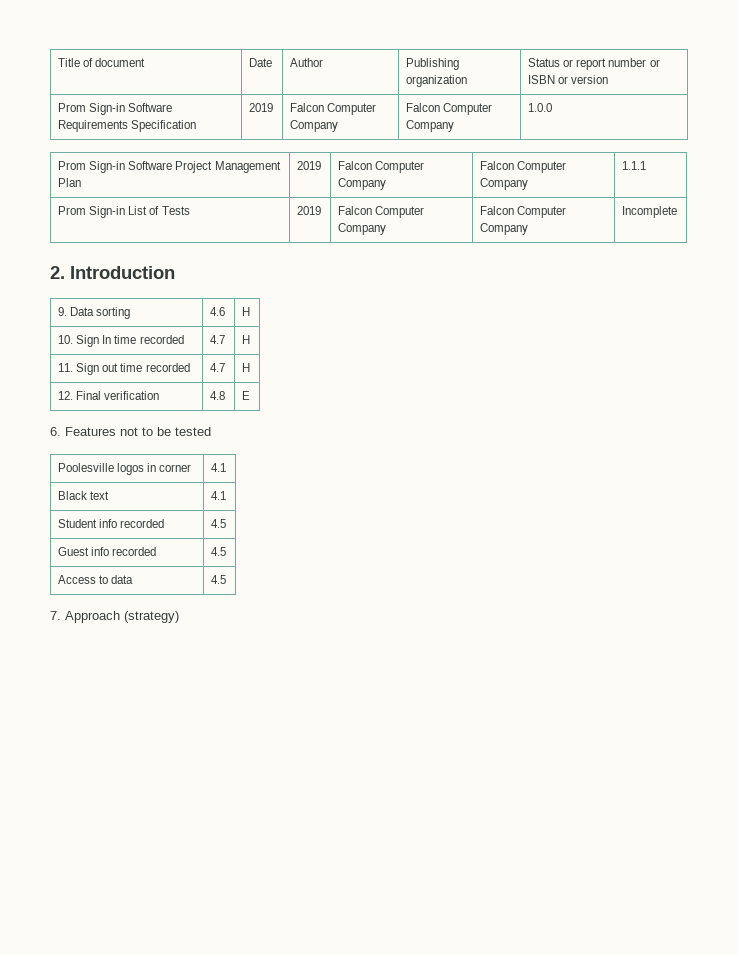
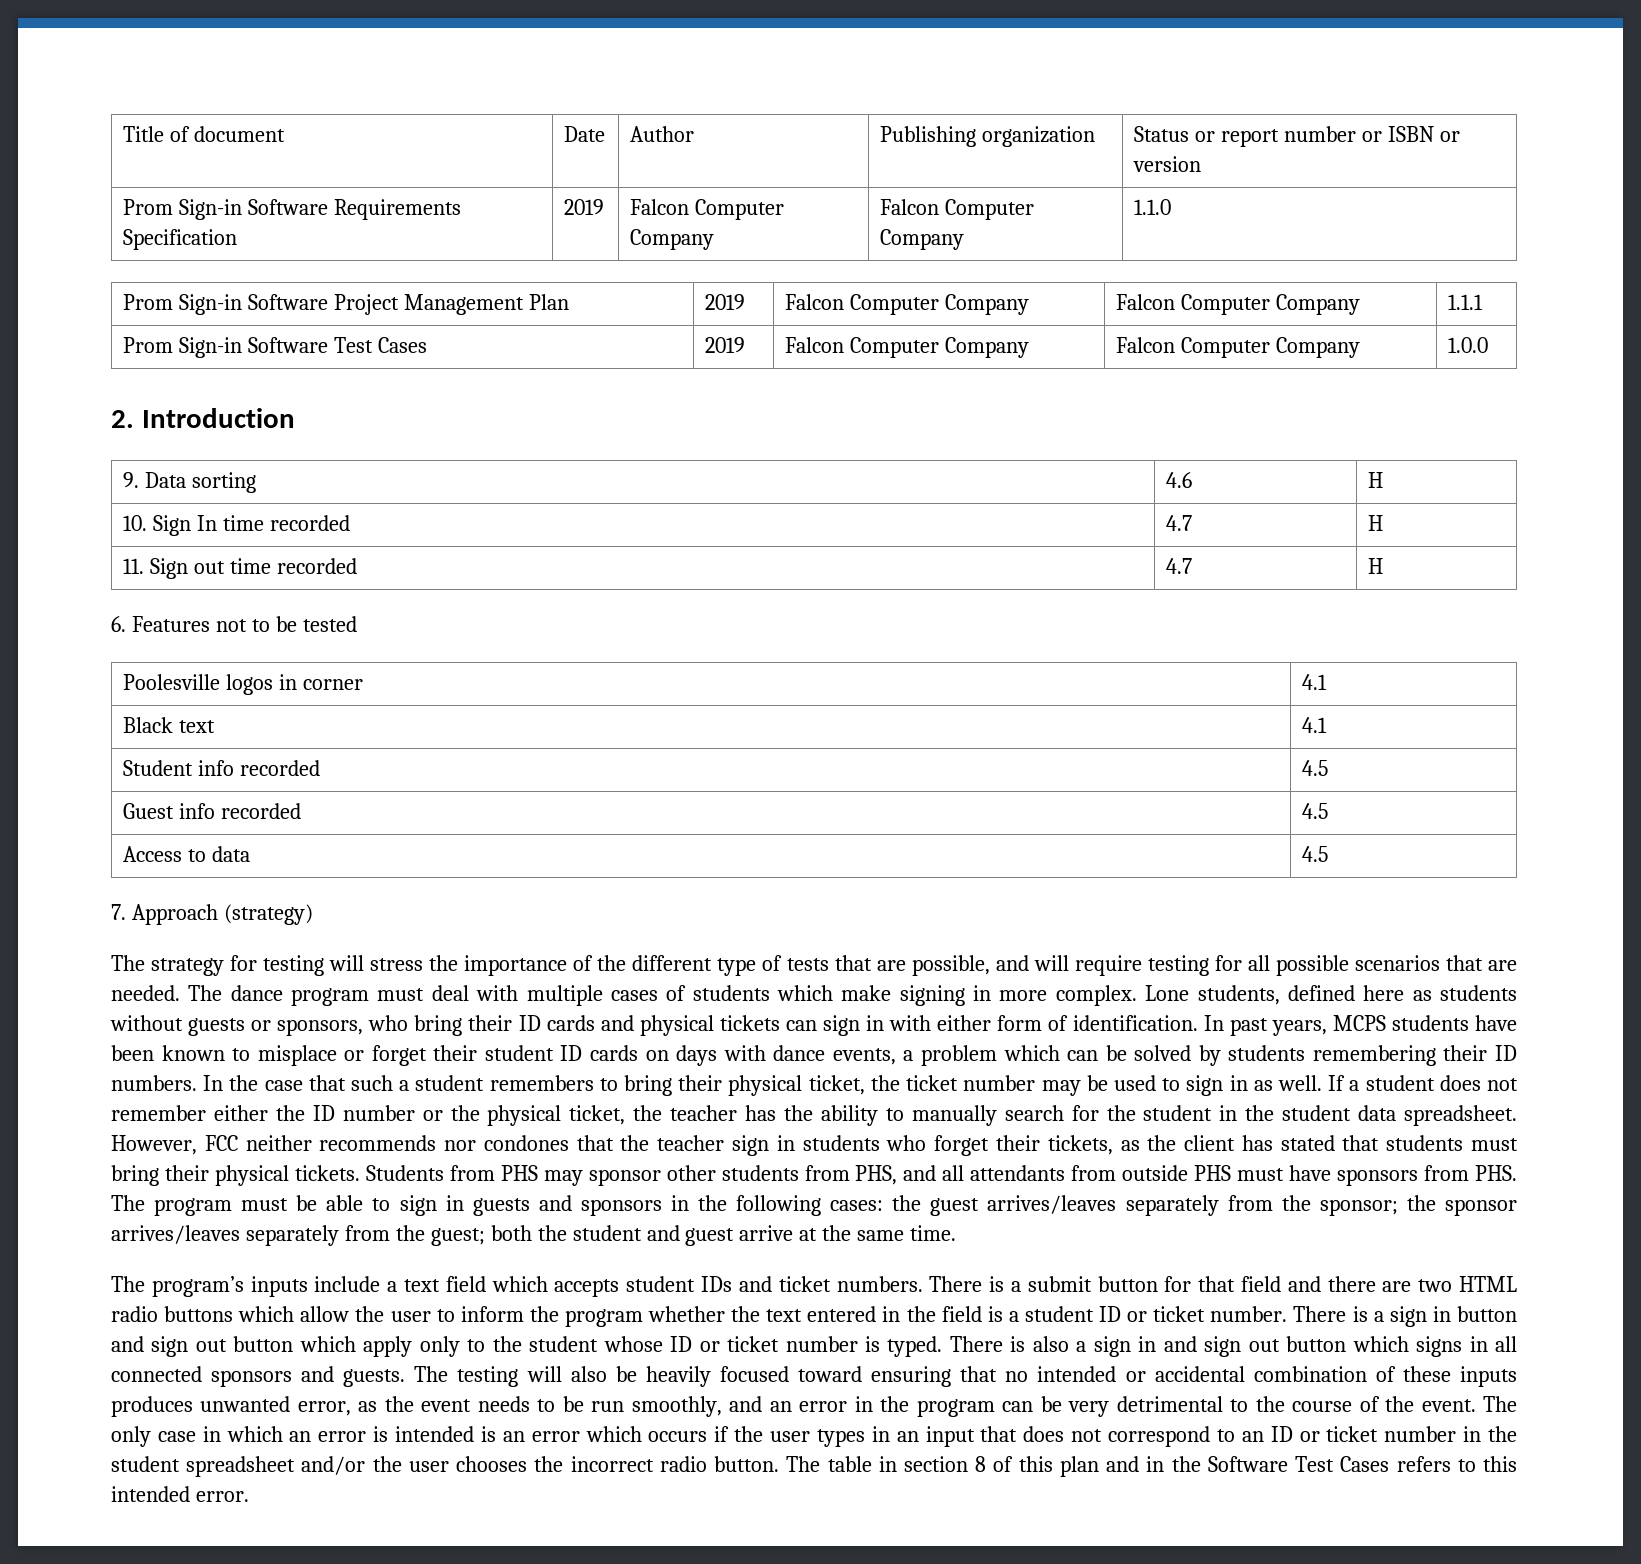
- Prom Sign-in Software Requirements Specification | 2019 | Falcon Computer Company | Falcon Computer Company | 1.0.0
+ Prom Sign-in Software Requirements Specification | 2019 | Falcon Computer Company | Falcon Computer Company | 1.1.0
- Prom Sign-in List of Tests | 2019 | Falcon Computer Company | Falcon Computer Company | Incomplete
+ Prom Sign-in Software Test Cases | 2019 | Falcon Computer Company | Falcon Computer Company | 1.0.0
- 12. Final verification | 4.8 | E
+ The strategy for testing will stress the importance of the different type of tests that are possible, and will require testing for all possible scenarios that are needed. The dance program must deal with multiple cases of students which make signing in more complex. Lone students, defined here as students without guests or sponsors, who bring their ID cards and physical tickets can sign in with either form of identification. In past years, MCPS students have been known to misplace or forget their student ID cards on days with dance events, a problem which can be solved by students remembering their ID numbers. In the case that such a student remembers to bring their physical ticket, the ticket number may be used to sign in as well. If a student does not remember either the ID number or the physical ticket, the teacher has the ability to manually search for the student in the student data spreadsheet. However, FCC neither recommends nor condones that the teacher sign in students who forget their tickets, as the client has stated that students must bring their physical tickets. Students from PHS may sponsor other students from PHS, and all attendants from outside PHS must have sponsors from PHS. The program must be able to sign in guests and sponsors in the following cases: the guest arrives/leaves separately from the sponsor; the sponsor arrives/leaves separately from the guest; both the student and guest arrive at the same time.
+ The program’s inputs include a text field which accepts student IDs and ticket numbers. There is a submit button for that field and there are two HTML radio buttons which allow the user to inform the program whether the text entered in the field is a student ID or ticket number. There is a sign in button and sign out button which apply only to the student whose ID or ticket number is typed. There is also a sign in and sign out button which signs in all connected sponsors and guests. The testing will also be heavily focused toward ensuring that no intended or accidental combination of these inputs produces unwanted error, as the event needs to be run smoothly, and an error in the program can be very detrimental to the course of the event. The only case in which an error is intended is an error which occurs if the user types in an input that does not correspond to an ID or ticket number in the student spreadsheet and/or the user chooses the incorrect radio button. The table in section 8 of this plan and in the Software Test Cases refers to this intended error.

